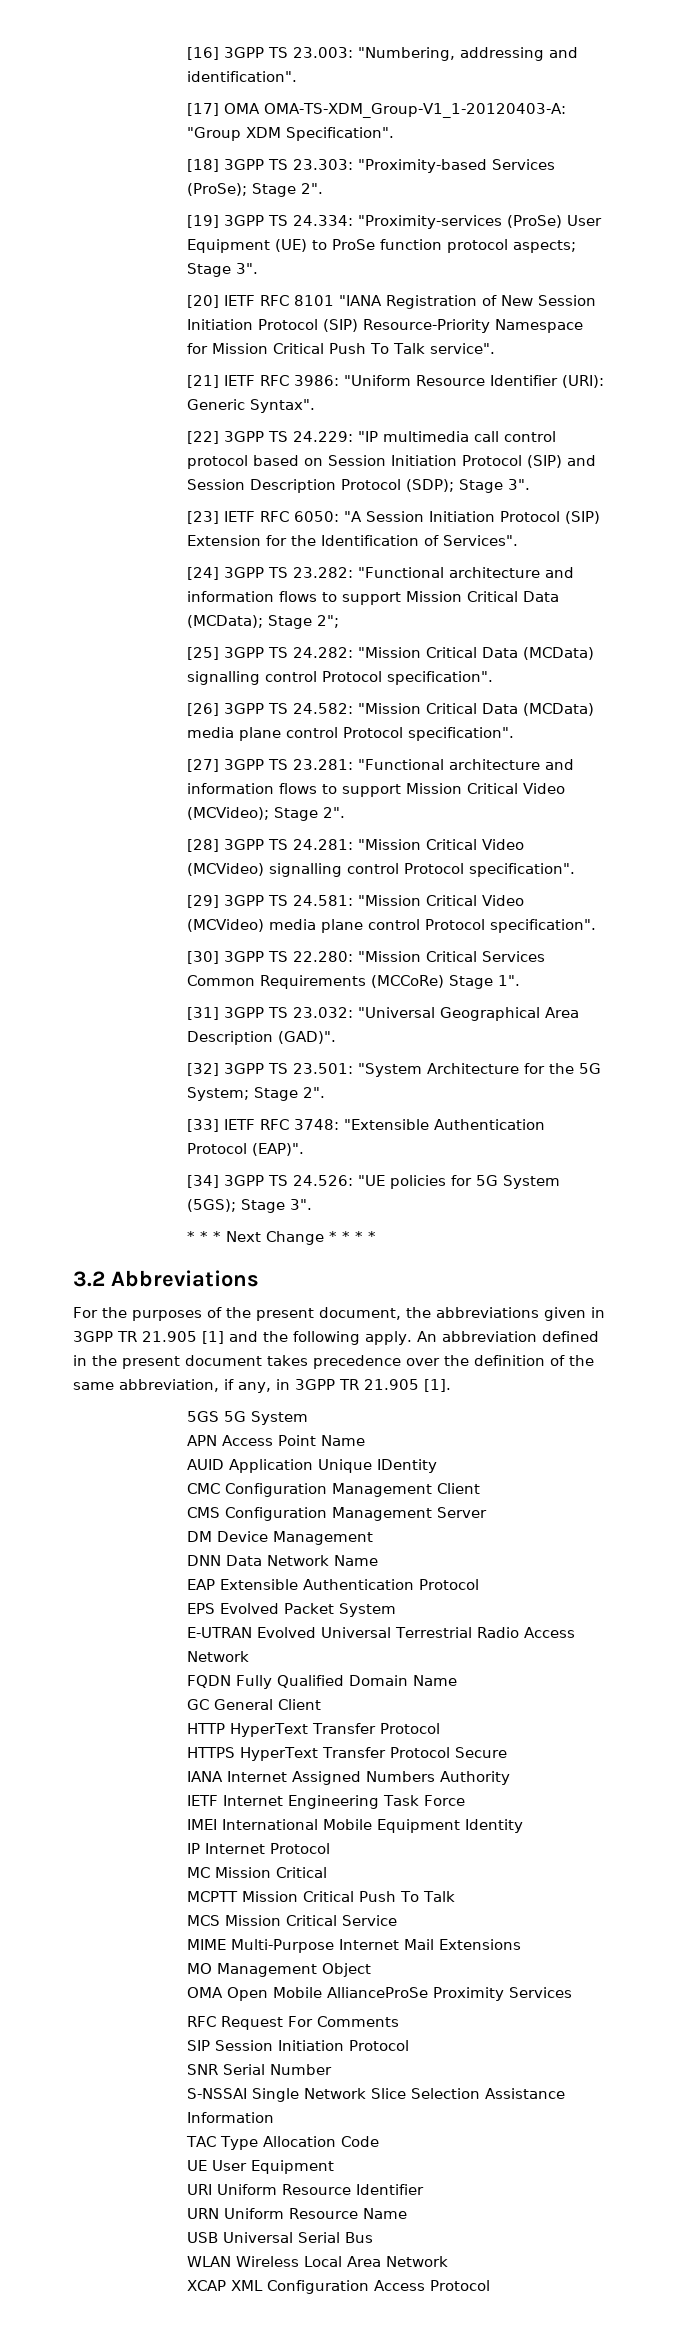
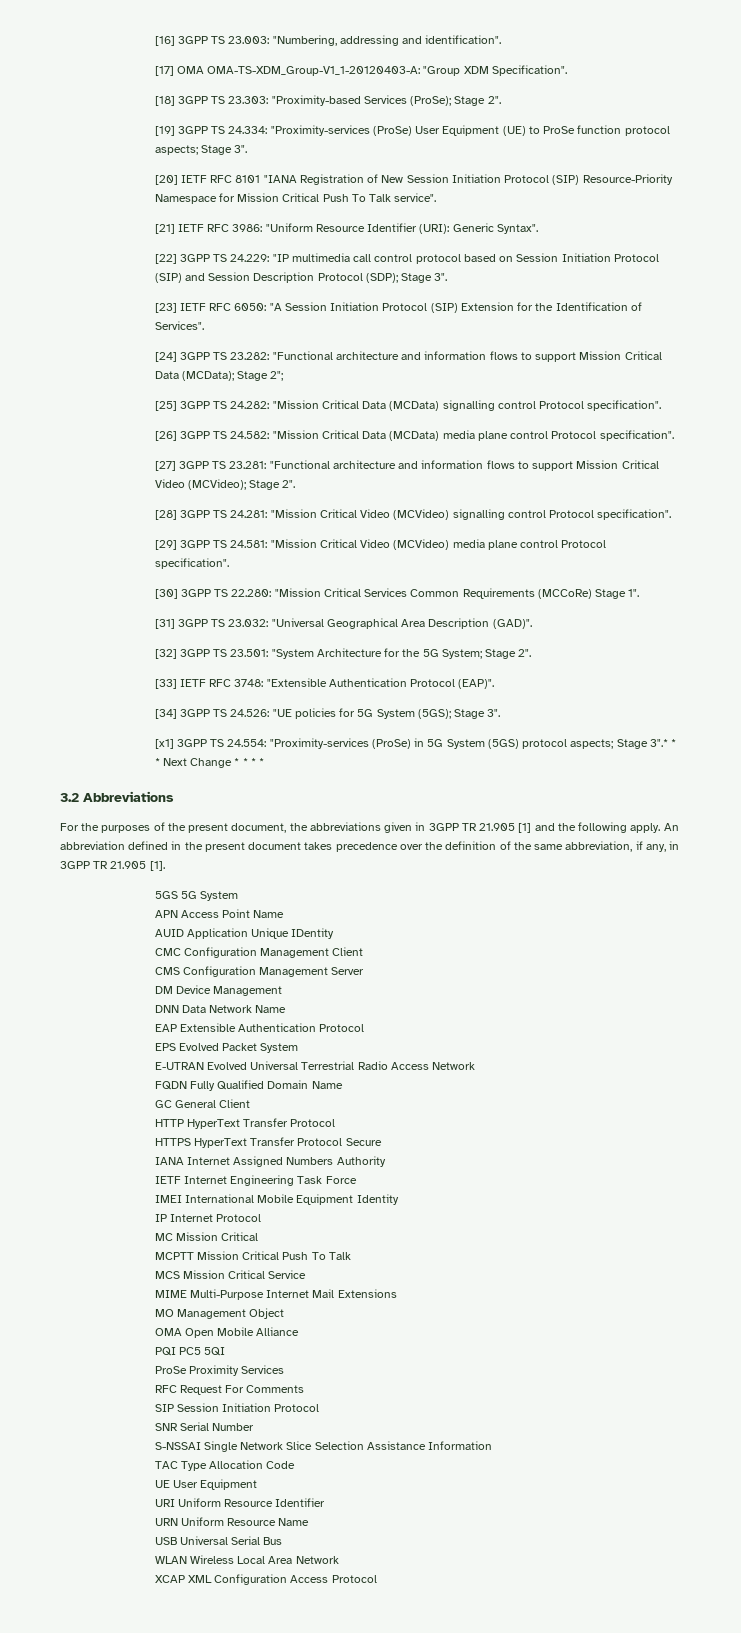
- * * * Next Change * * * *
+ [x1] 3GPP TS 24.554: "Proximity-services (ProSe) in 5G System (5GS) protocol aspects; Stage 3".* * * Next Change * * * *
- OMA Open Mobile AllianceProSe Proximity Services
+ OMA Open Mobile Alliance
+ PQI PC5 5QI
+ ProSe Proximity Services

